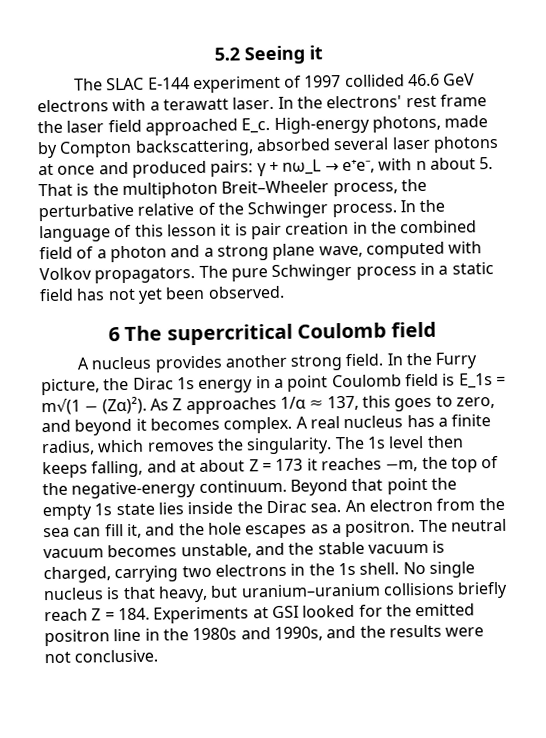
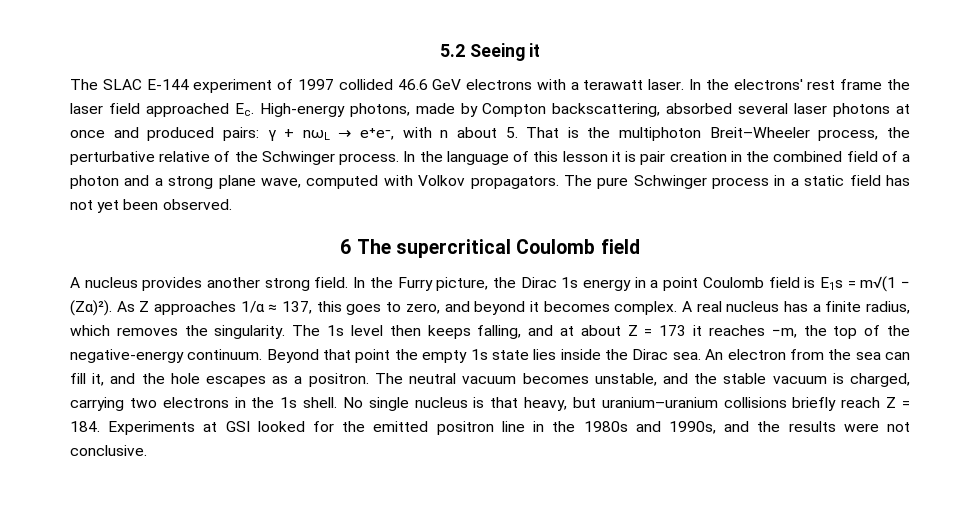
- In the electrons' rest frame the laser field approached E_c. High-energy photons, made by Compton backscattering, absorbed several laser photons at once and produced pairs: γ + nω_L → e⁺e⁻, with n about 5. That is the multiphoton Breit–Wheeler process, the perturbative relative of the Schwinger process.
+ In the electrons' rest frame the laser field approached Ec. High-energy photons, made by Compton backscattering, absorbed several laser photons at once and produced pairs: γ + nωL → e⁺e⁻, with n about 5. That is the multiphoton Breit–Wheeler process, the perturbative relative of the Schwinger process.
- In the Furry picture, the Dirac 1s energy in a point Coulomb field is E_1s = m√(1 − (Zα)²).
+ In the Furry picture, the Dirac 1s energy in a point Coulomb field is E1s = m√(1 − (Zα)²).

